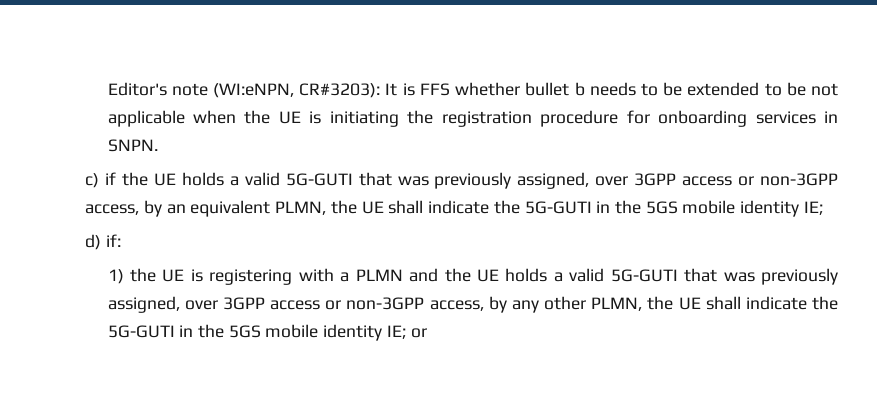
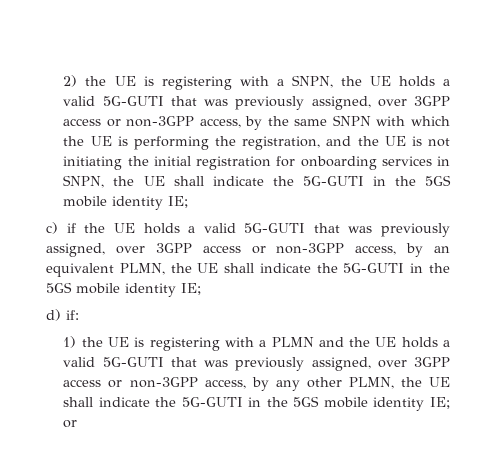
- Editor's note (WI:eNPN, CR#3203): It is FFS whether bullet b needs to be extended to be not applicable when the UE is initiating the registration procedure for onboarding services in SNPN.
+ 2) the UE is registering with a SNPN, the UE holds a valid 5G-GUTI that was previously assigned, over 3GPP access or non-3GPP access, by the same SNPN with which the UE is performing the registration, and the UE is not initiating the initial registration for onboarding services in SNPN, the UE shall indicate the 5G-GUTI in the 5GS mobile identity IE;

